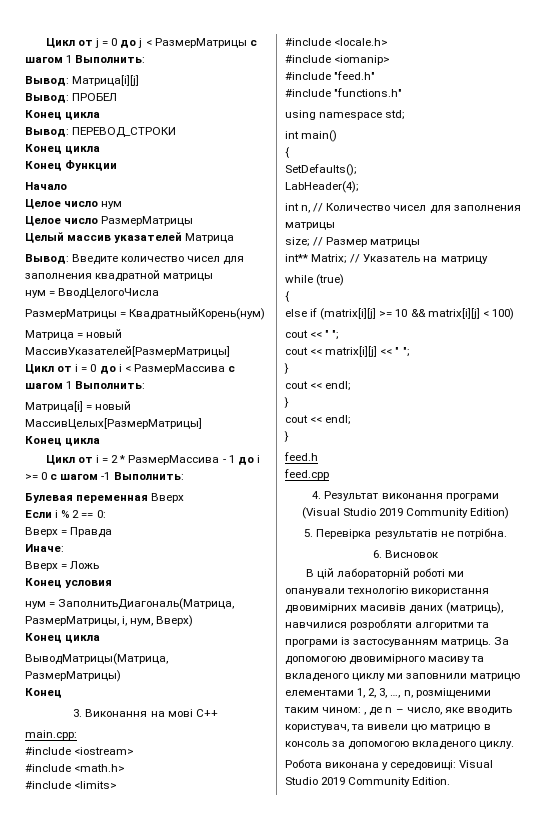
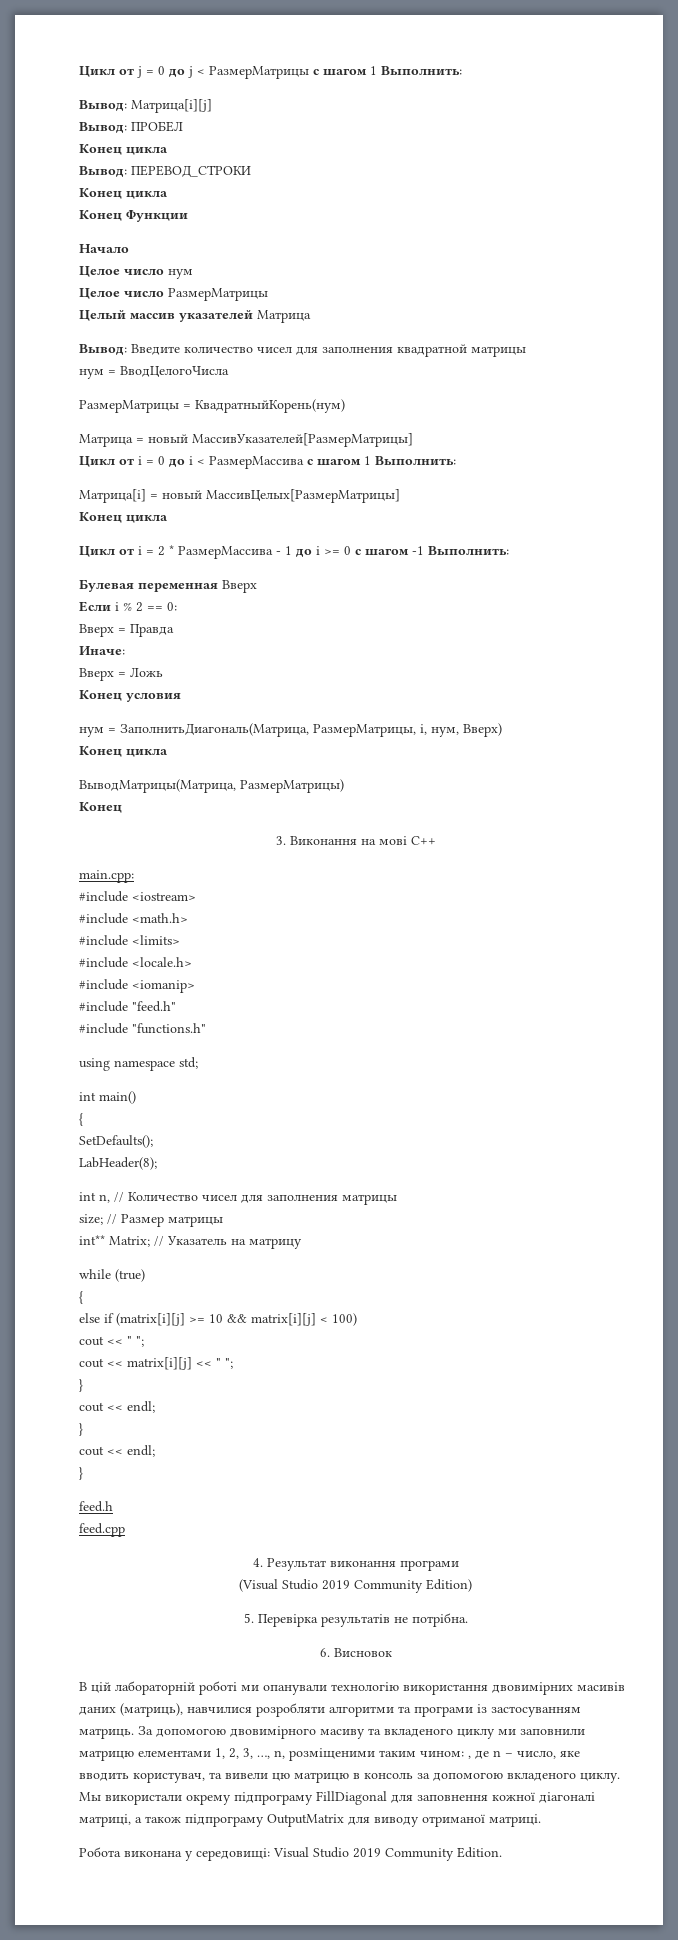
- LabHeader(4);
+ LabHeader(8);
+ Мы використали окрему підпрограму FillDiagonal для заповнення кожної діагоналі матриці, а також підпрограму OutputMatrix для виводу отриманої матриці.

